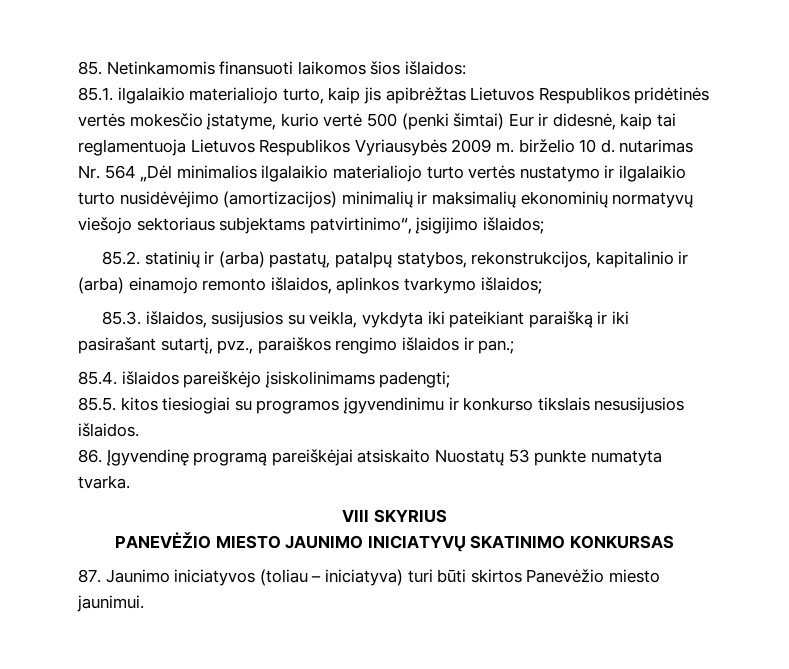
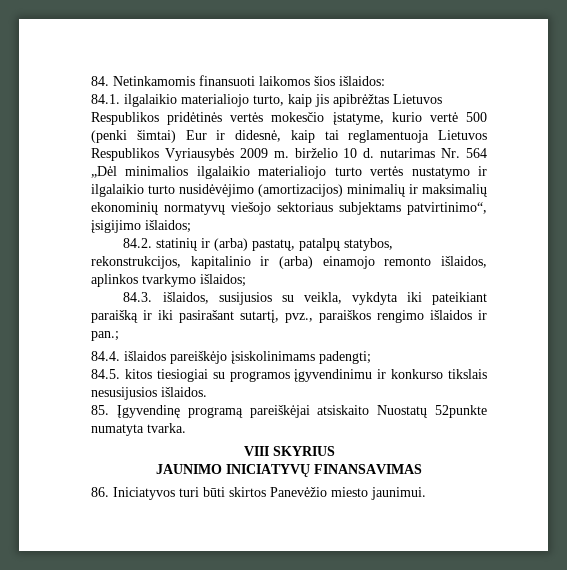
- 85. Netinkamomis finansuoti laikomos šios išlaidos:
+ 84. Netinkamomis finansuoti laikomos šios išlaidos:
- 85.1. ilgalaikio materialiojo turto, kaip jis apibrėžtas Lietuvos Respublikos pridėtinės vertės mokesčio įstatyme, kurio vertė 500 (penki šimtai) Eur ir didesnė, kaip tai reglamentuoja Lietuvos Respublikos Vyriausybės 2009 m. birželio 10 d. nutarimas Nr. 564 „Dėl minimalios ilgalaikio materialiojo turto vertės nustatymo ir ilgalaikio turto nusidėvėjimo (amortizacijos) minimalių ir maksimalių ekonominių normatyvų viešojo sektoriaus subjektams patvirtinimo“, įsigijimo išlaidos;
+ 84.1. ilgalaikio materialiojo turto, kaip jis apibrėžtas Lietuvos Respublikos pridėtinės vertės mokesčio įstatyme, kurio vertė 500 (penki šimtai) Eur ir didesnė, kaip tai reglamentuoja Lietuvos Respublikos Vyriausybės 2009 m. birželio 10 d. nutarimas Nr. 564 „Dėl minimalios ilgalaikio materialiojo turto vertės nustatymo ir ilgalaikio turto nusidėvėjimo (amortizacijos) minimalių ir maksimalių ekonominių normatyvų viešojo sektoriaus subjektams patvirtinimo“, įsigijimo išlaidos;
- 85.2. statinių ir (arba) pastatų, patalpų statybos, rekonstrukcijos, kapitalinio ir (arba) einamojo remonto išlaidos, aplinkos tvarkymo išlaidos;
+ 84.2. statinių ir (arba) pastatų, patalpų statybos, rekonstrukcijos, kapitalinio ir (arba) einamojo remonto išlaidos, aplinkos tvarkymo išlaidos;
- 85.3. išlaidos, susijusios su veikla, vykdyta iki pateikiant paraišką ir iki pasirašant sutartį, pvz., paraiškos rengimo išlaidos ir pan.;
+ 84.3. išlaidos, susijusios su veikla, vykdyta iki pateikiant paraišką ir iki pasirašant sutartį, pvz., paraiškos rengimo išlaidos ir pan.;
- 85.4. išlaidos pareiškėjo įsiskolinimams padengti;
+ 84.4. išlaidos pareiškėjo įsiskolinimams padengti;
- 85.5. kitos tiesiogiai su programos įgyvendinimu ir konkurso tikslais nesusijusios išlaidos.
+ 84.5. kitos tiesiogiai su programos įgyvendinimu ir konkurso tikslais nesusijusios išlaidos.
- 86. Įgyvendinę programą pareiškėjai atsiskaito Nuostatų 53 punkte numatyta tvarka.
+ 85. Įgyvendinę programą pareiškėjai atsiskaito Nuostatų 52punkte numatyta tvarka.
- PANEVĖŽIO MIESTO JAUNIMO INICIATYVŲ SKATINIMO KONKURSAS
- 87. Jaunimo iniciatyvos (toliau – iniciatyva) turi būti skirtos Panevėžio miesto jaunimui.
+ JAUNIMO INICIATYVŲ FINANSAVIMAS
+ 86. Iniciatyvos turi būti skirtos Panevėžio miesto jaunimui.

